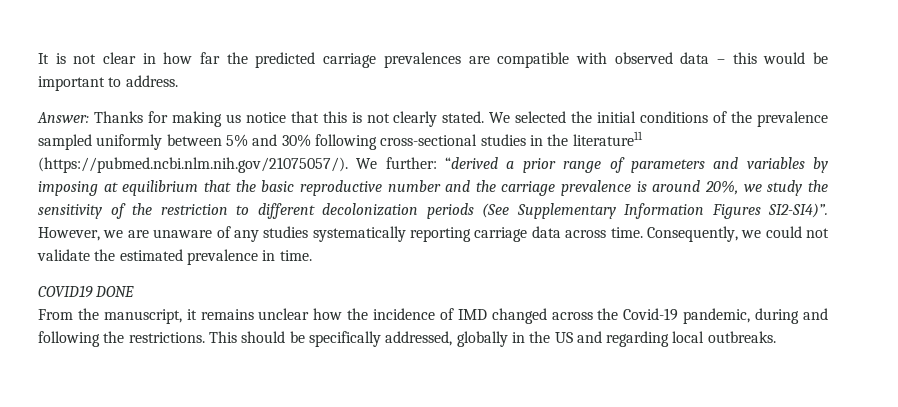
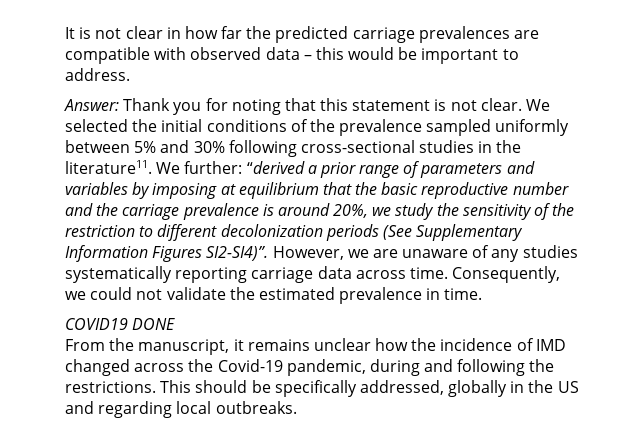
- Answer: Thanks for making us notice that this is not clearly stated.
+ Answer: Thank you for noting that this statement is not clear.
- We selected the initial conditions of the prevalence sampled uniformly between 5% and 30% following cross-sectional studies in the literature11 (https://pubmed.ncbi.nlm.nih.gov/21075057/). We further:
+ We selected the initial conditions of the prevalence sampled uniformly between 5% and 30% following cross-sectional studies in the literature11. We further:

